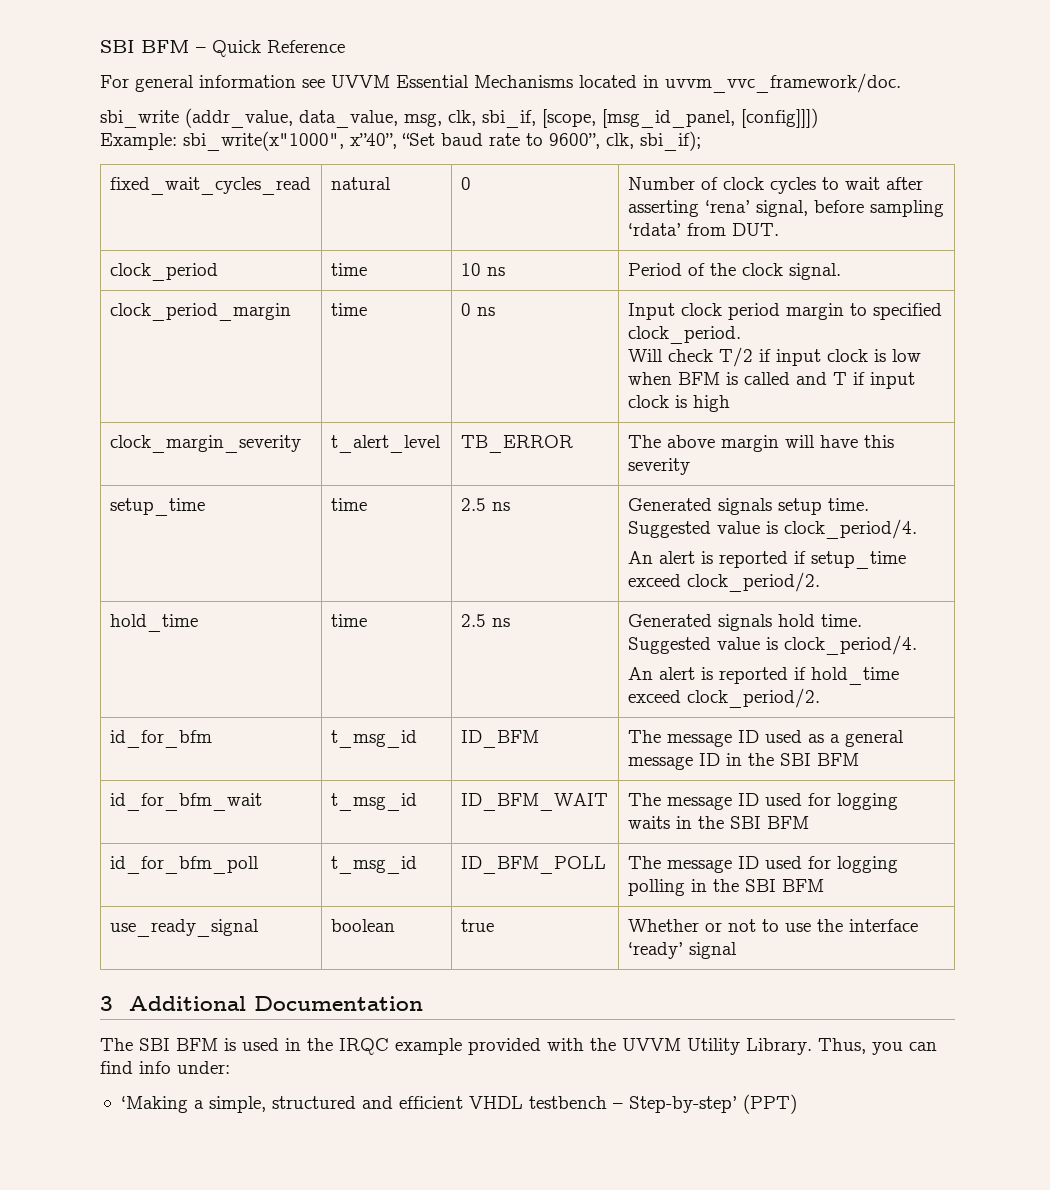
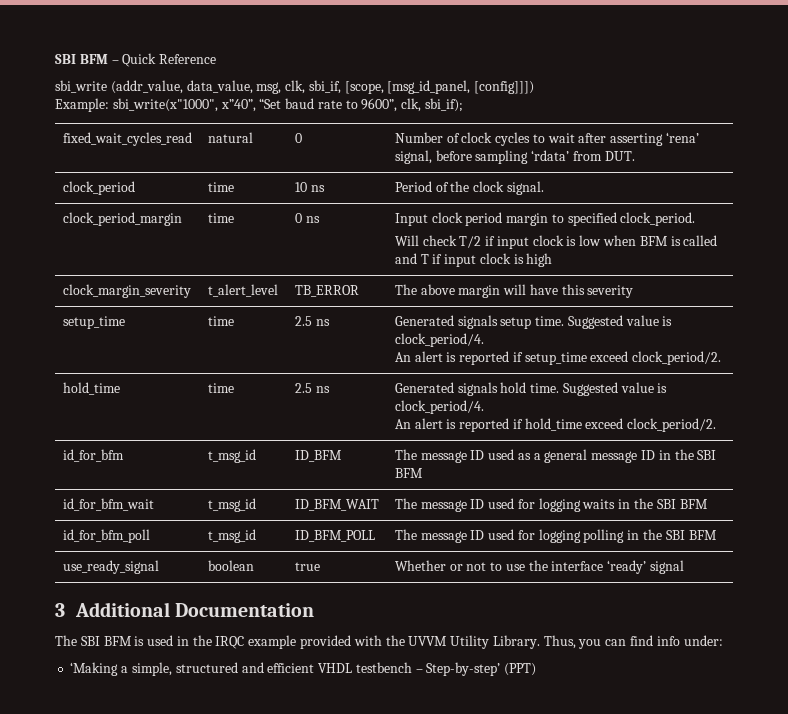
- For general information see UVVM Essential Mechanisms located in uvvm_vvc_framework/doc.

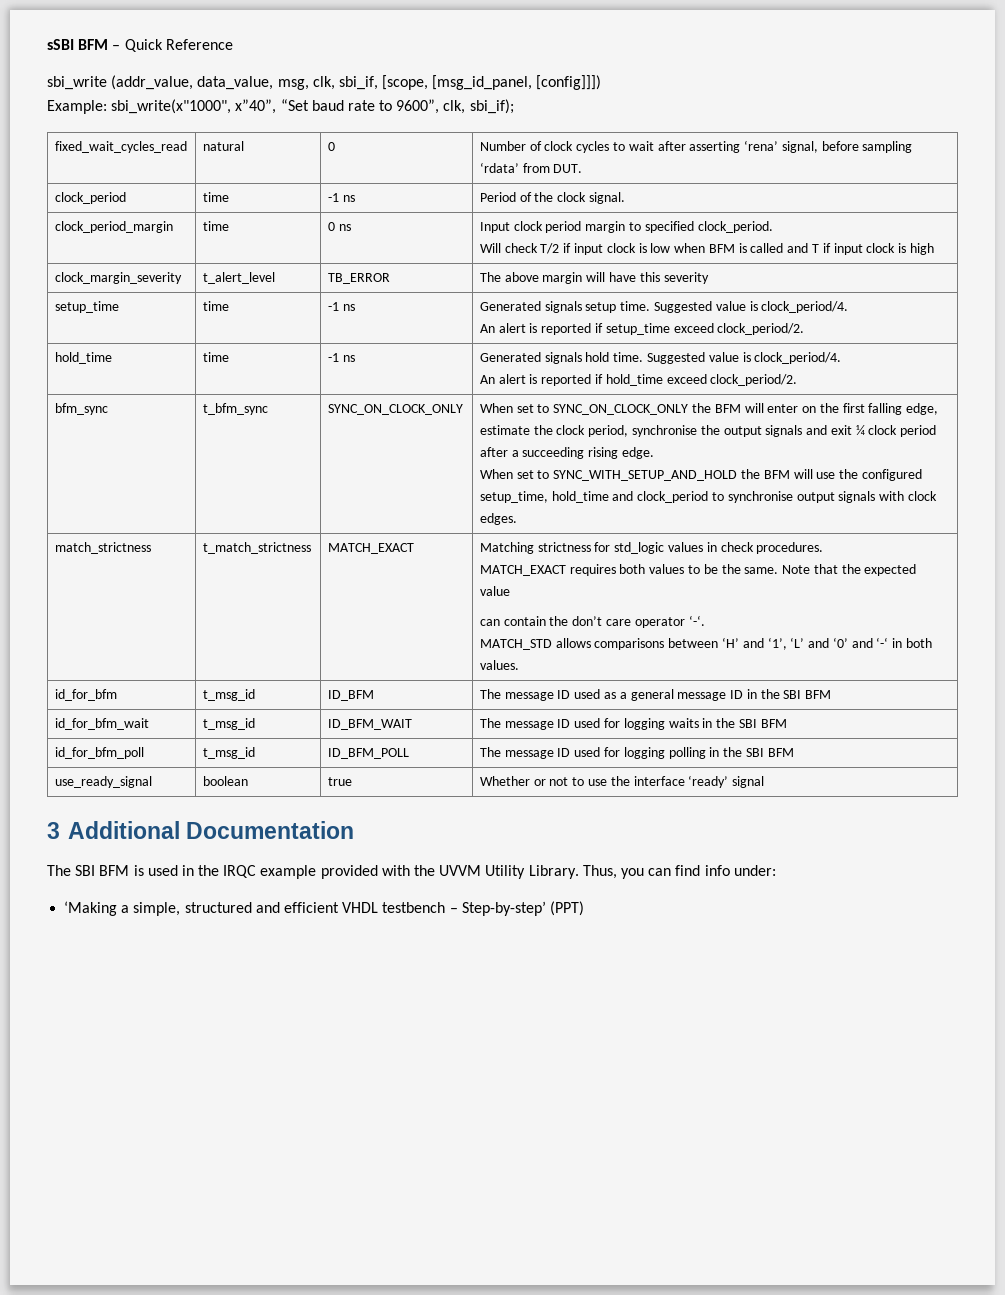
- SBI BFM – Quick Reference
+ sSBI BFM – Quick Reference
- clock_period | time | 10 ns | Period of the clock signal.
+ clock_period | time | -1 ns | Period of the clock signal.
- setup_time | time | 2.5 ns | Generated signals setup time. Suggested value is clock_period/4.
+ setup_time | time | -1 ns | Generated signals setup time. Suggested value is clock_period/4.
- hold_time | time | 2.5 ns | Generated signals hold time. Suggested value is clock_period/4.
+ hold_time | time | -1 ns | Generated signals hold time. Suggested value is clock_period/4.
+ bfm_sync | t_bfm_sync | SYNC_ON_CLOCK_ONLY | When set to SYNC_ON_CLOCK_ONLY the BFM will enter on the first falling edge, estimate the clock period, synchronise the output signals and exit ¼ clock period after a succeeding rising edge.
+ When set to SYNC_WITH_SETUP_AND_HOLD the BFM will use the configured setup_time, hold_time and clock_period to synchronise output signals with clock edges.
+ match_strictness | t_match_strictness | MATCH_EXACT | Matching strictness for std_logic values in check procedures.
+ MATCH_EXACT requires both values to be the same. Note that the expected value
+ can contain the don’t care operator ‘-‘.
+ MATCH_STD allows comparisons between ‘H’ and ‘1’, ‘L’ and ‘0’ and ‘-‘ in both values.

